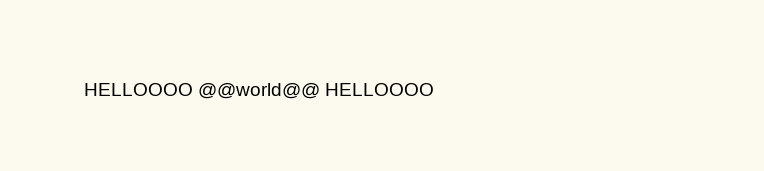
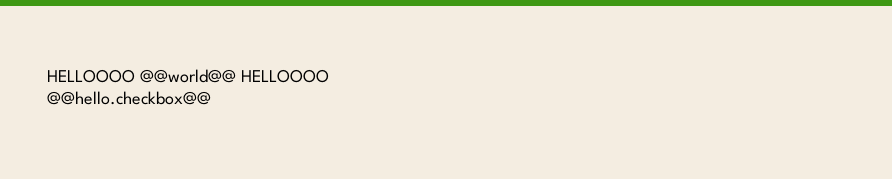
+ @@hello.checkbox@@

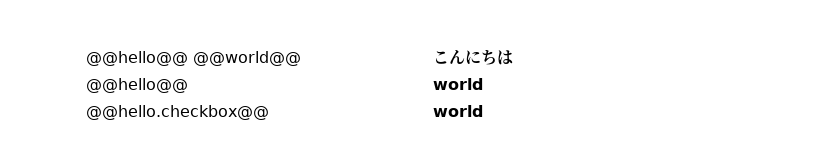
- HELLOOOO @@world@@ HELLOOOO
+ @@hello@@ @@world@@ @@hello@@
  @@hello.checkbox@@
+ こんにちは
+ world
+ world

